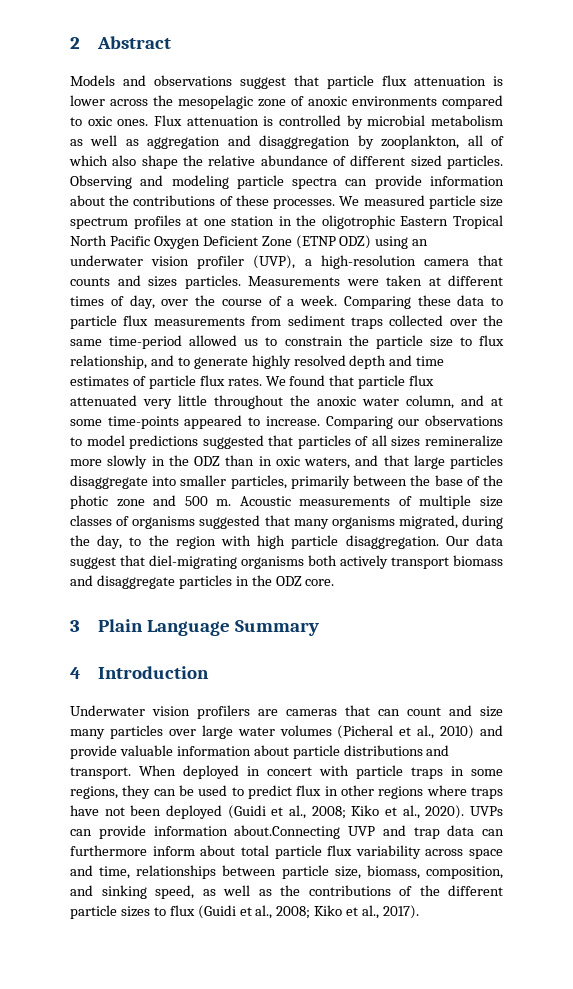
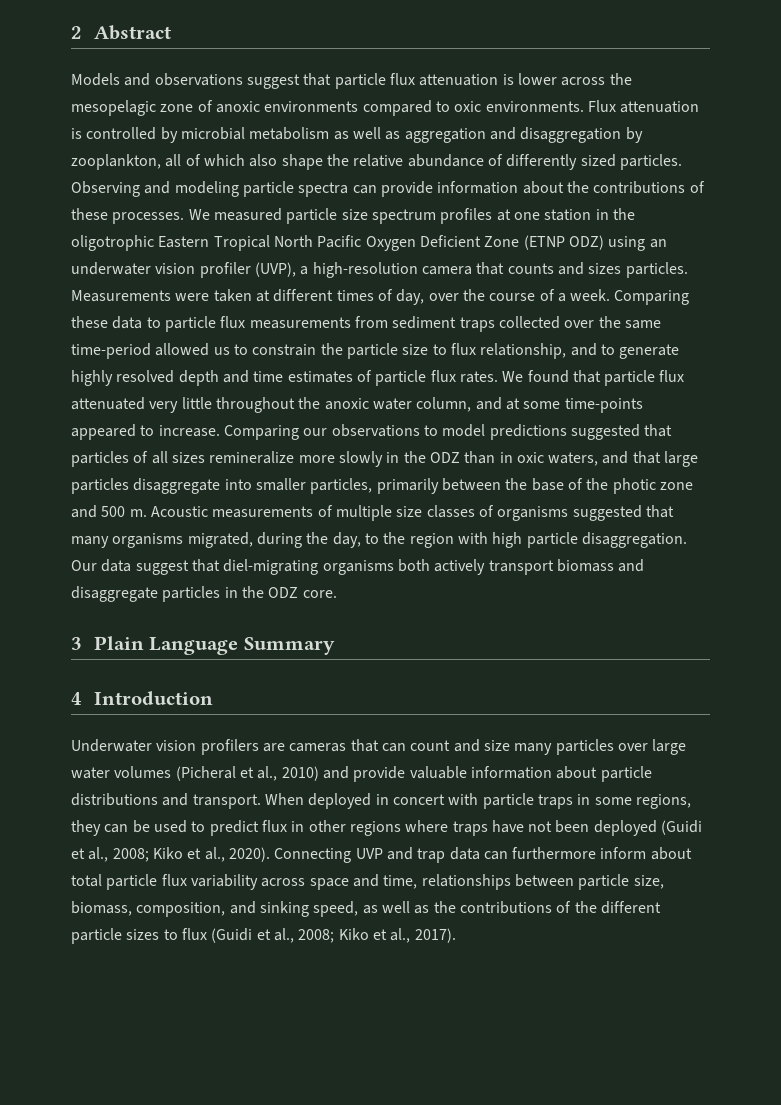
- Models and observations suggest that particle flux attenuation is lower across the mesopelagic zone of anoxic environments compared to oxic ones.
+ Models and observations suggest that particle flux attenuation is lower across the mesopelagic zone of anoxic environments compared to oxic environments.
- Flux attenuation is controlled by microbial metabolism as well as aggregation and disaggregation by zooplankton, all of which also shape the relative abundance of different sized particles.
+ Flux attenuation is controlled by microbial metabolism as well as aggregation and disaggregation by zooplankton, all of which also shape the relative abundance of differently sized particles.
- UVPs can provide information about.Connecting UVP and trap data can furthermore inform about total particle flux variability across space and time, relationships between particle size, biomass, composition, and sinking speed, as well as the contributions of the different particle sizes to flux (Guidi et al., 2008; Kiko et al., 2017).
+ Connecting UVP and trap data can furthermore inform about total particle flux variability across space and time, relationships between particle size, biomass, composition, and sinking speed, as well as the contributions of the different particle sizes to flux (Guidi et al., 2008; Kiko et al., 2017).

